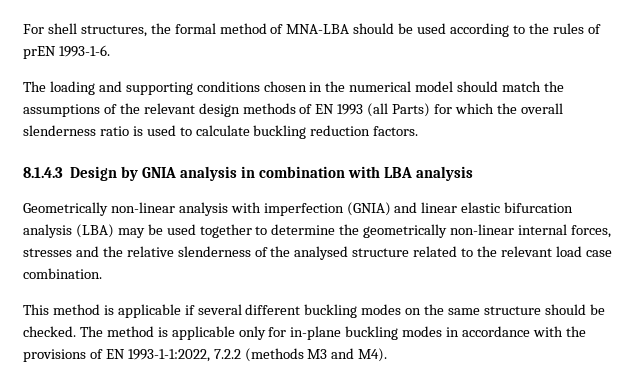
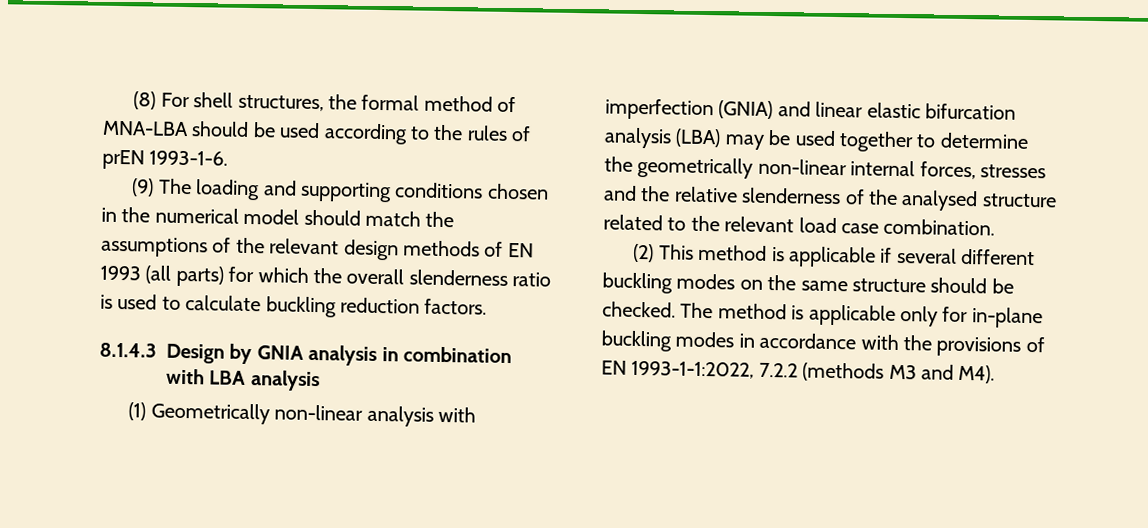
- For shell structures, the formal method of MNA-LBA should be used according to the rules of prEN 1993-1-6.
+ (8) For shell structures, the formal method of MNA-LBA should be used according to the rules of prEN 1993-1-6.
- The loading and supporting conditions chosen in the numerical model should match the assumptions of the relevant design methods of EN 1993 (all Parts) for which the overall slenderness ratio is used to calculate buckling reduction factors.
+ (9) The loading and supporting conditions chosen in the numerical model should match the assumptions of the relevant design methods of EN 1993 (all parts) for which the overall slenderness ratio is used to calculate buckling reduction factors.
- Geometrically non-linear analysis with imperfection (GNIA) and linear elastic bifurcation analysis (LBA) may be used together to determine the geometrically non-linear internal forces, stresses and the relative slenderness of the analysed structure related to the relevant load case combination.
+ (1) Geometrically non-linear analysis with imperfection (GNIA) and linear elastic bifurcation analysis (LBA) may be used together to determine the geometrically non-linear internal forces, stresses and the relative slenderness of the analysed structure related to the relevant load case combination.
- This method is applicable if several different buckling modes on the same structure should be checked.
+ (2) This method is applicable if several different buckling modes on the same structure should be checked.

